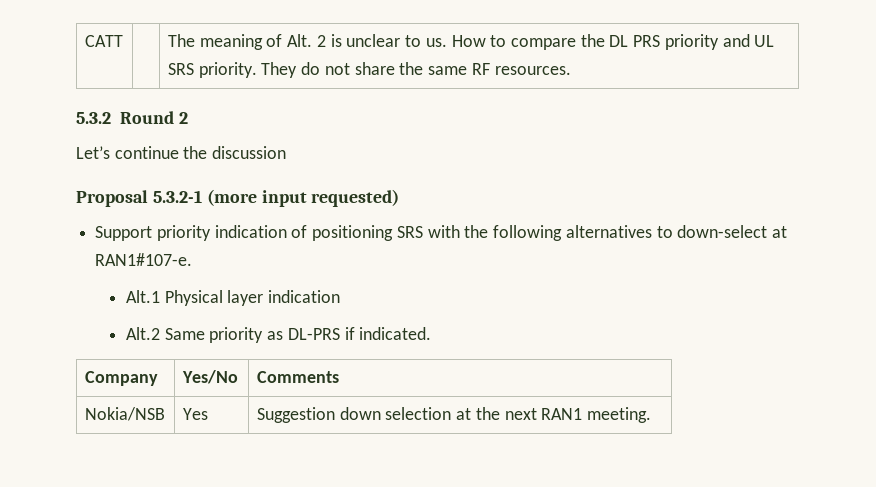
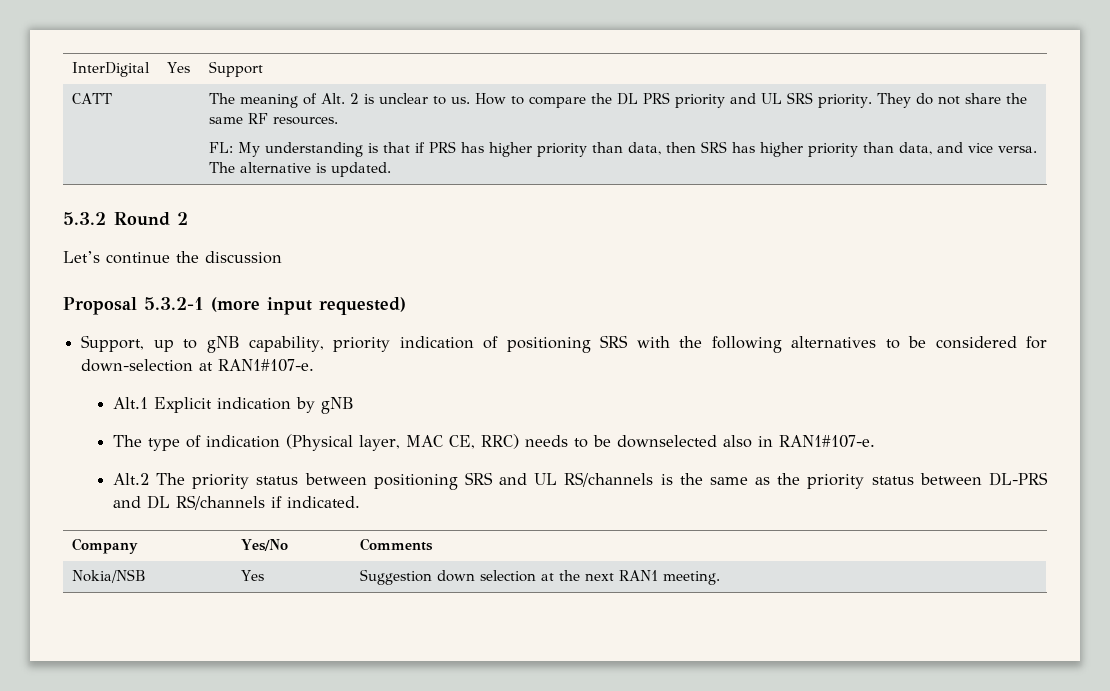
+ InterDigital | Yes | Support
+ FL: My understanding is that if PRS has higher priority than data, then SRS has higher priority than data, and vice versa. The alternative is updated.
- Support priority indication of positioning SRS with the following alternatives to down-select at RAN1#107-e.
+ Support, up to gNB capability, priority indication of positioning SRS with the following alternatives to be considered for down-selection at RAN1#107-e.
- Alt.1 Physical layer indication
- Alt.2 Same priority as DL-PRS if indicated.
+ Alt.1 Explicit indication by gNB
+ The type of indication (Physical layer, MAC CE, RRC) needs to be downselected also in RAN1#107-e.
+ Alt.2 The priority status between positioning SRS and UL RS/channels is the same as the priority status between DL-PRS and DL RS/channels if indicated.

